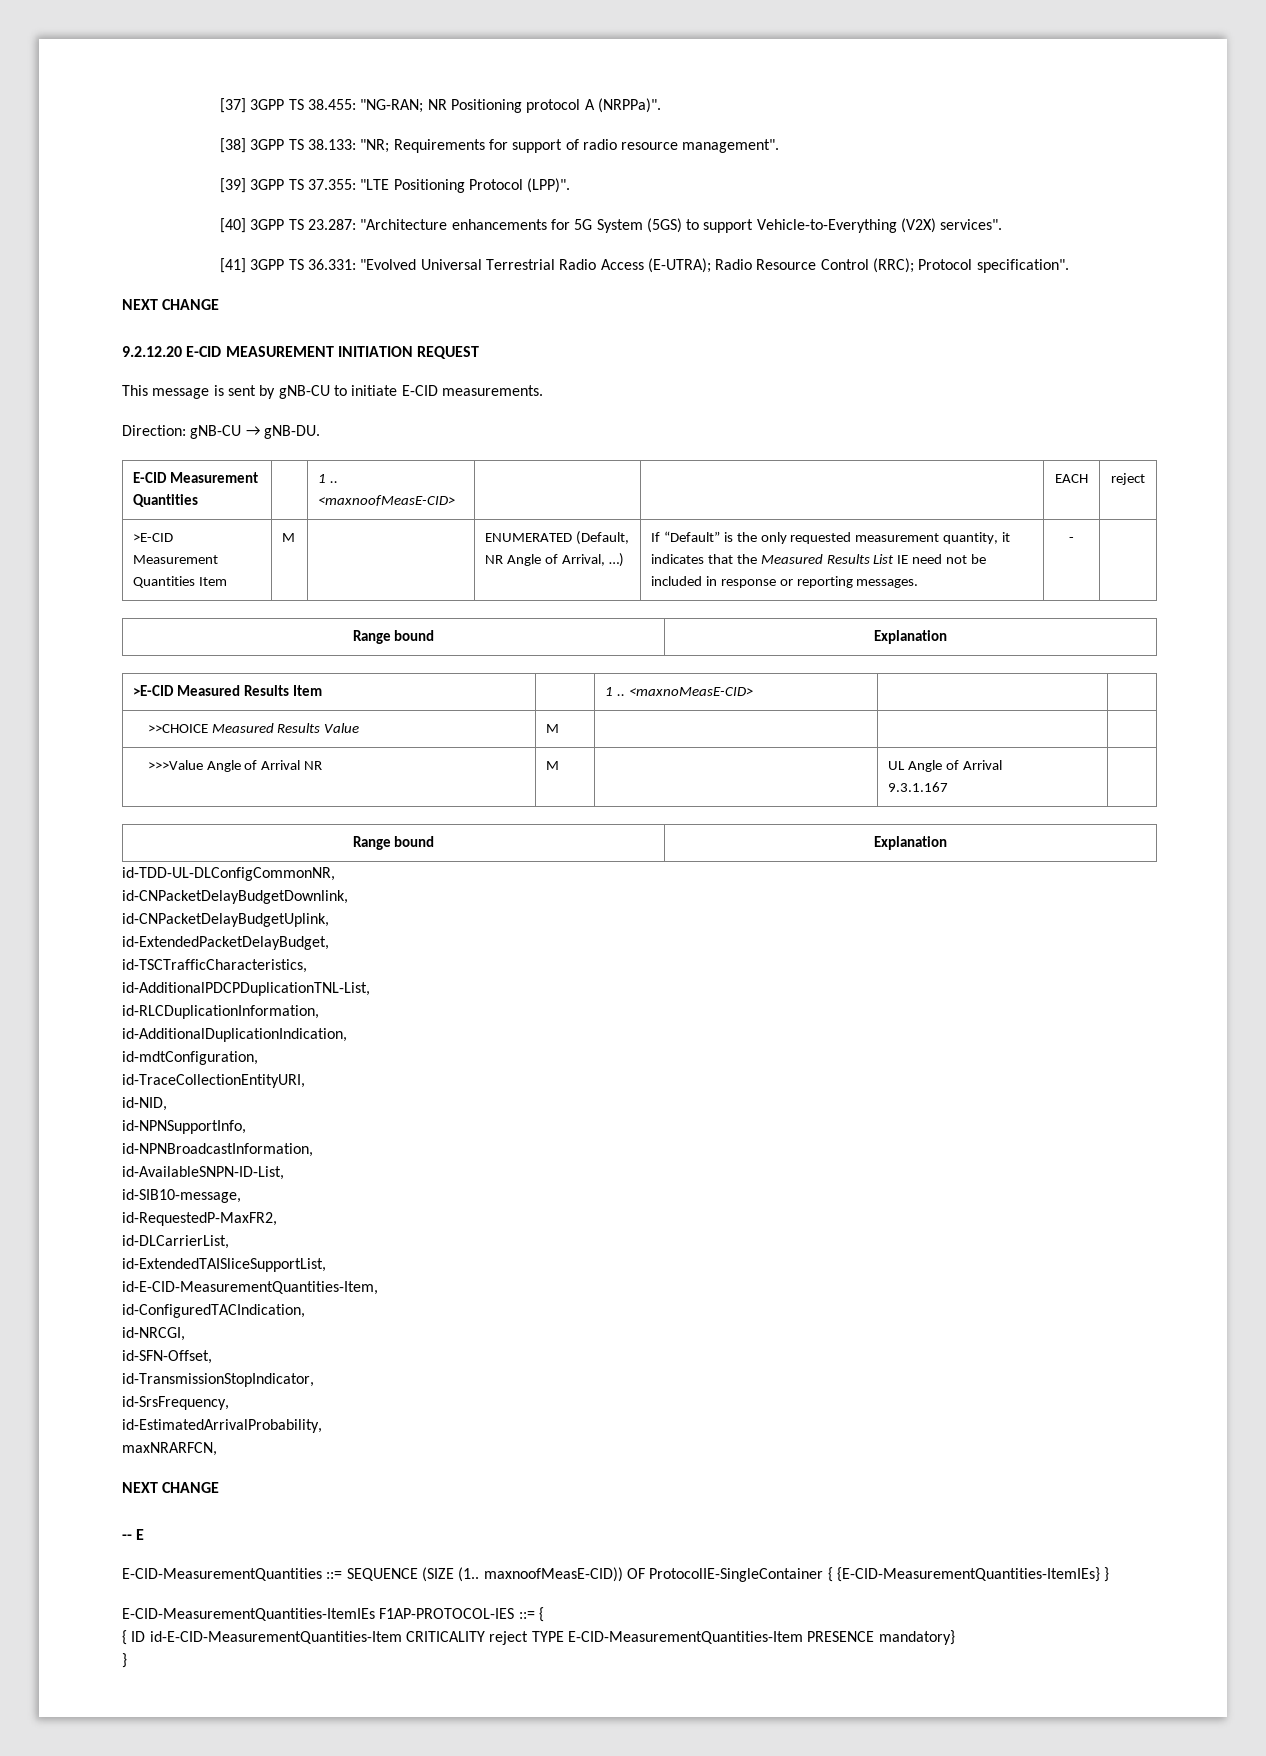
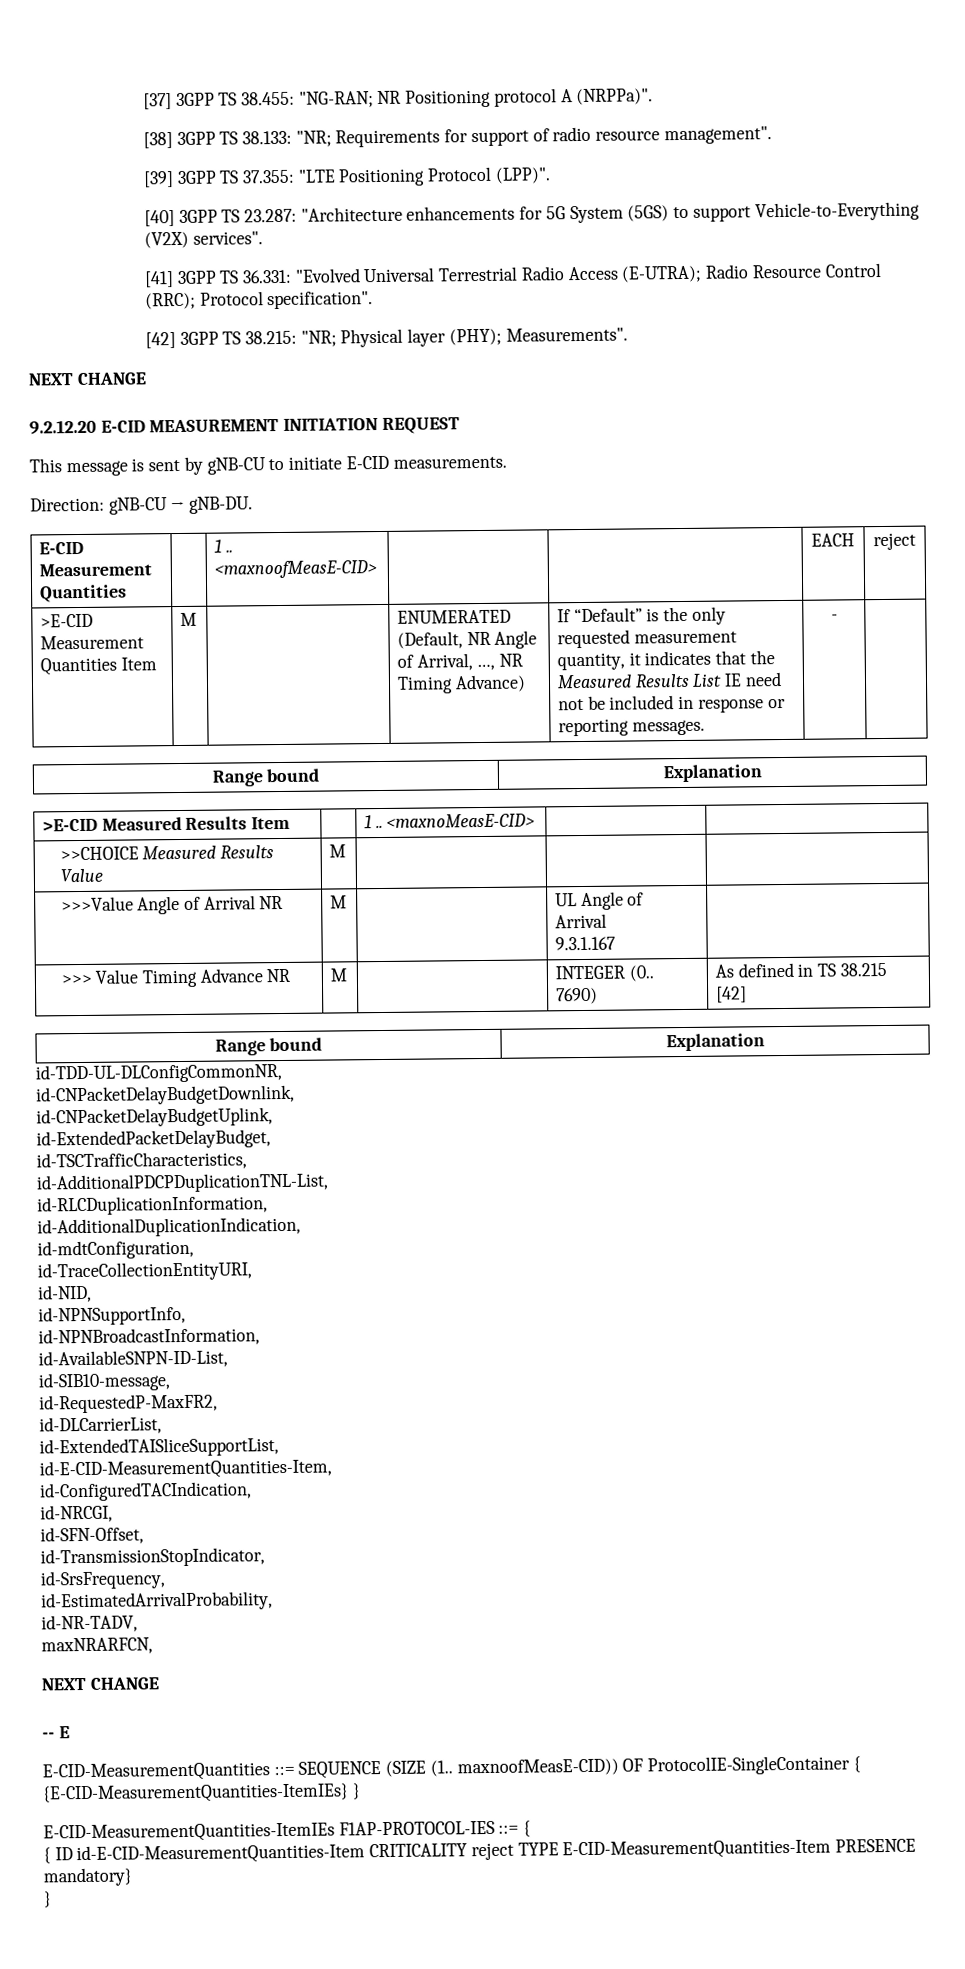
+ [42] 3GPP TS 38.215: "NR; Physical layer (PHY); Measurements".
- ENUMERATED (Default, NR Angle of Arrival, …)
+ ENUMERATED (Default, NR Angle of Arrival, …, NR Timing Advance)
+ >>> Value Timing Advance NR | M | | INTEGER (0.. 7690) | As defined in TS 38.215 [42]
+ id-NR-TADV,

